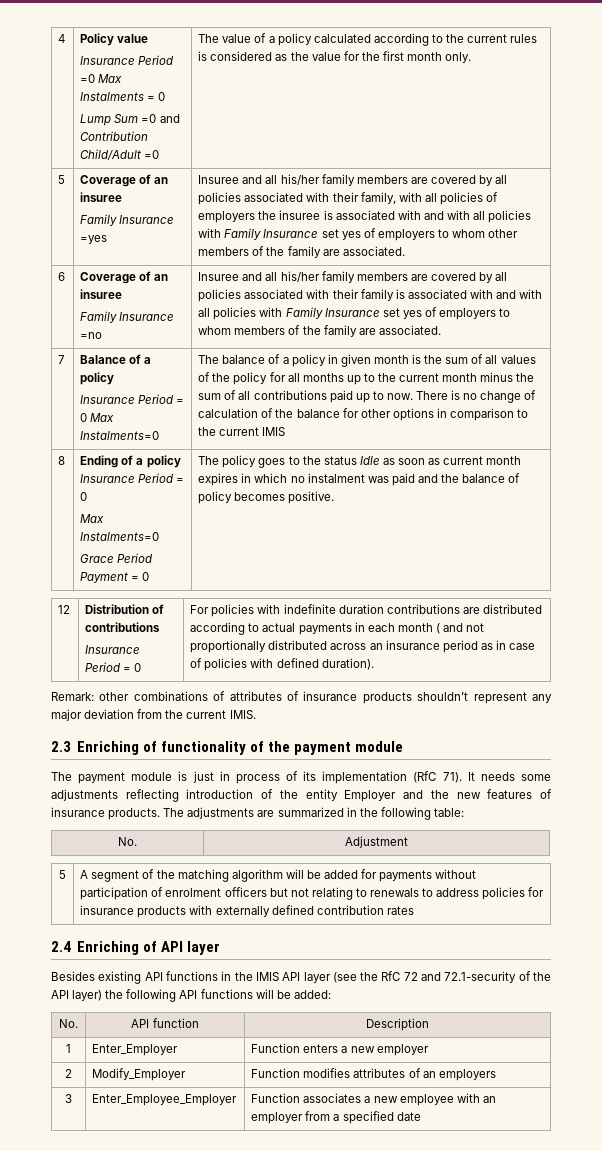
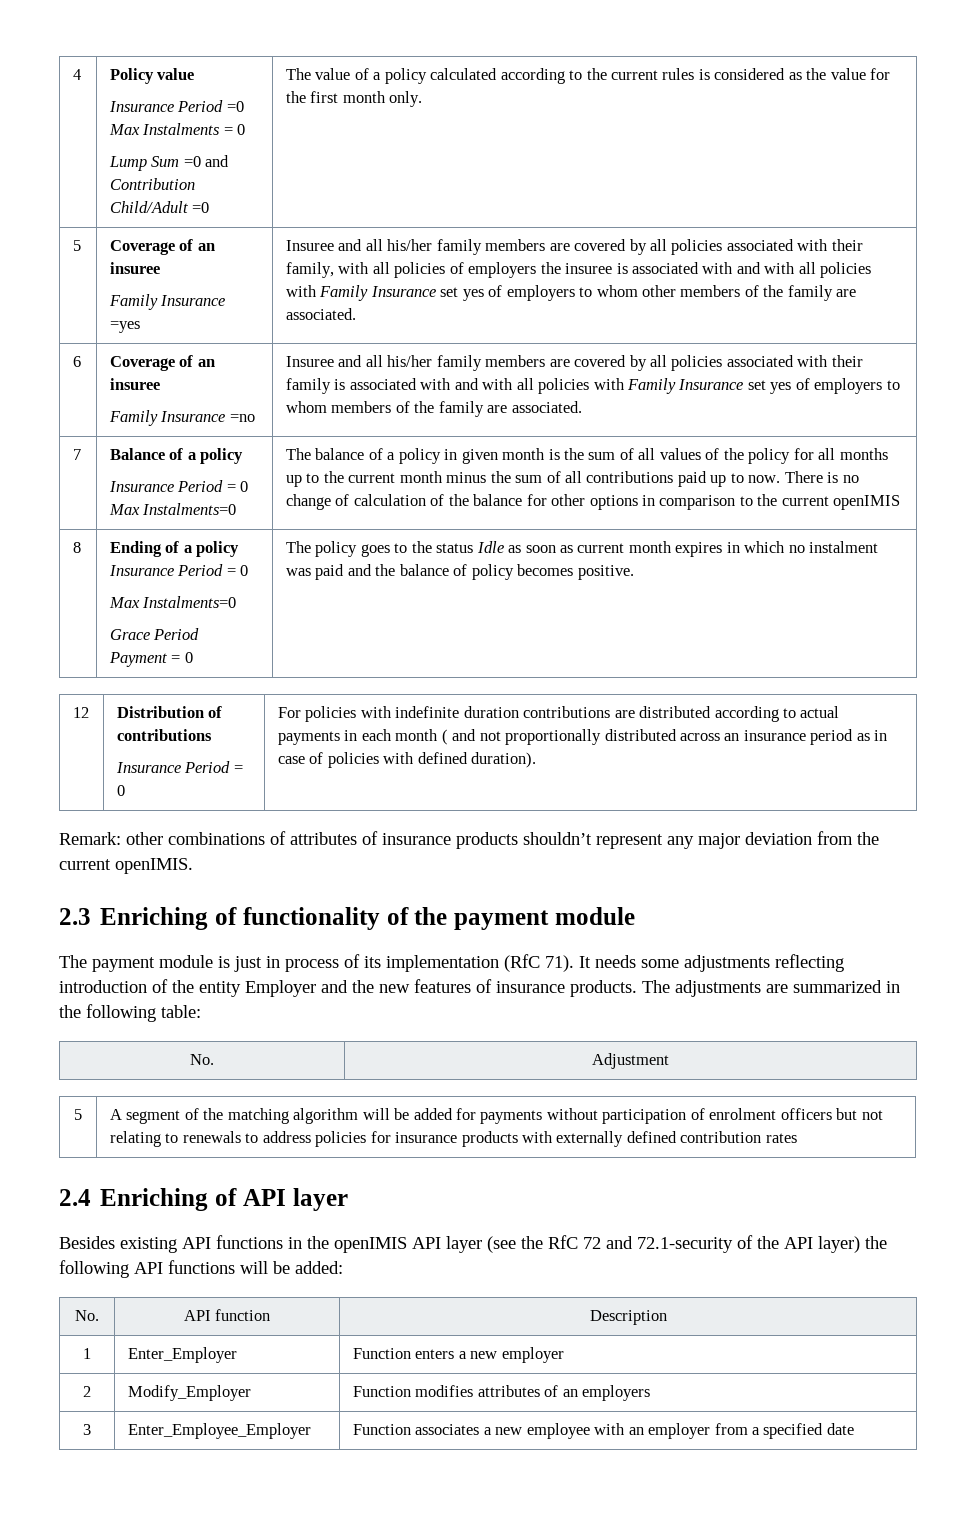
- There is no change of calculation of the balance for other options in comparison to the current IMIS
+ There is no change of calculation of the balance for other options in comparison to the current openIMIS
- Remark: other combinations of attributes of insurance products shouldn’t represent any major deviation from the current IMIS.
+ Remark: other combinations of attributes of insurance products shouldn’t represent any major deviation from the current openIMIS.
- Besides existing API functions in the IMIS API layer (see the RfC 72 and 72.1-security of the API layer) the following API functions will be added:
+ Besides existing API functions in the openIMIS API layer (see the RfC 72 and 72.1-security of the API layer) the following API functions will be added:

